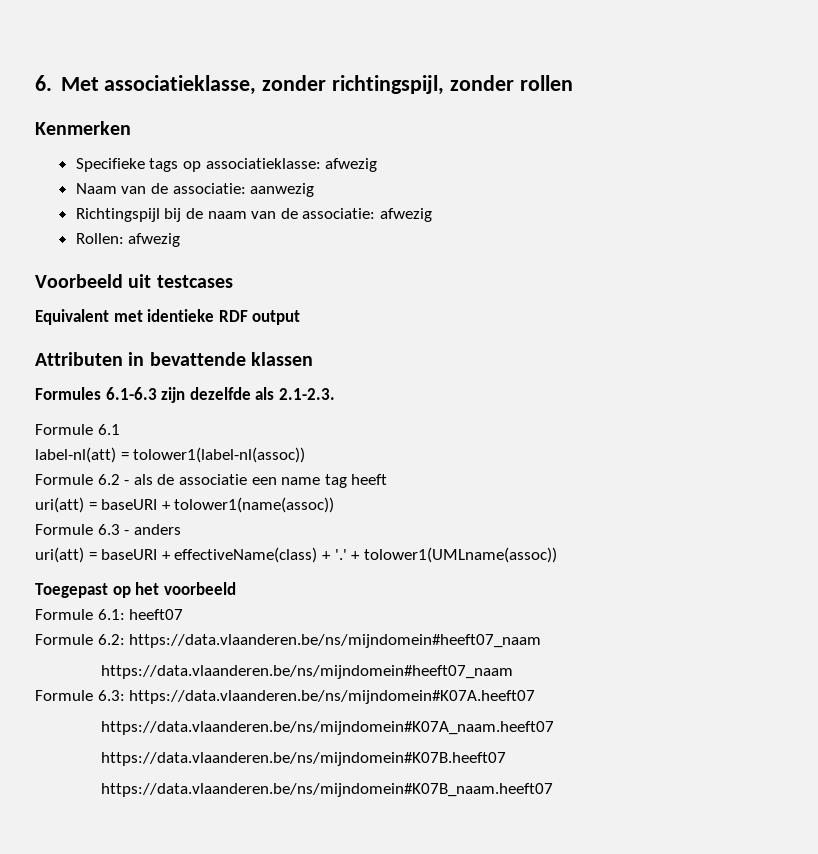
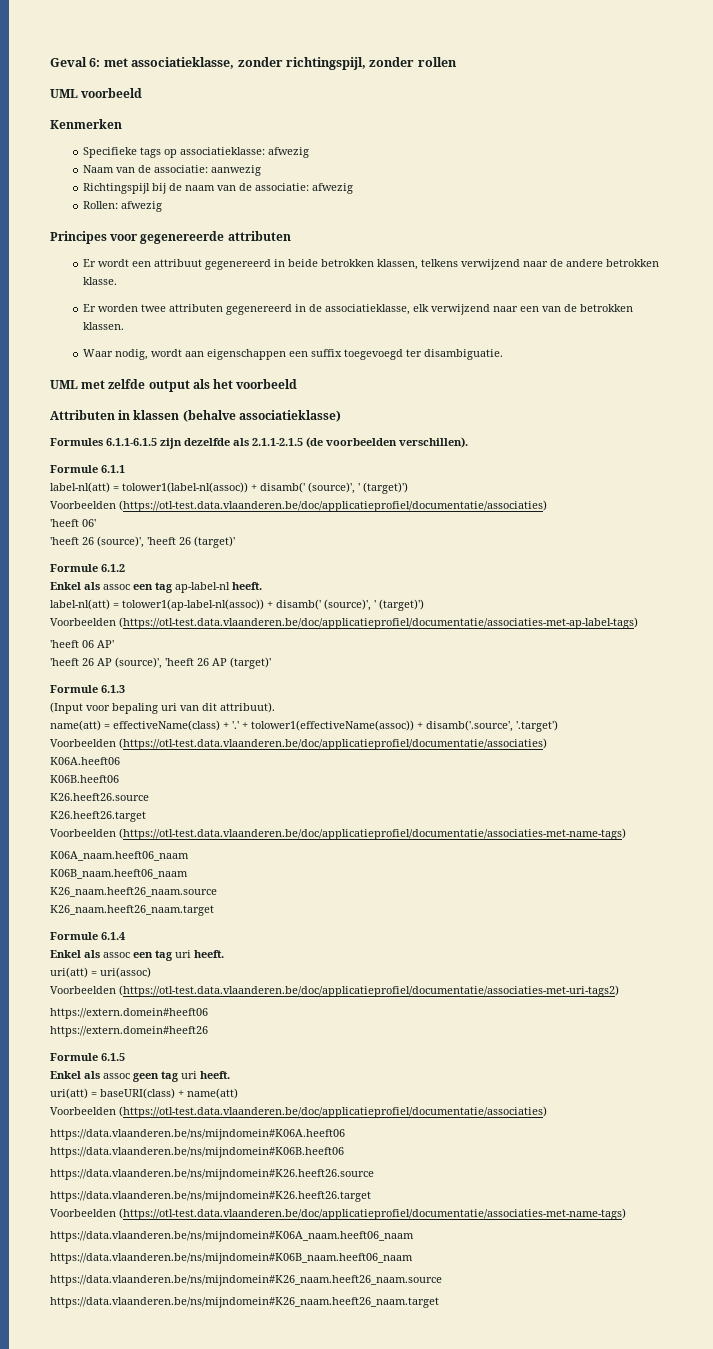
- 6. Met associatieklasse, zonder richtingspijl, zonder rollen
+ Geval 6: met associatieklasse, zonder richtingspijl, zonder rollen
+ UML voorbeeld
- Voorbeeld uit testcases
- Equivalent met identieke RDF output
+ Principes voor gegenereerde attributen
+ Er wordt een attribuut gegenereerd in beide betrokken klassen, telkens verwijzend naar de andere betrokken klasse.
+ Er worden twee attributen gegenereerd in de associatieklasse, elk verwijzend naar een van de betrokken klassen.
+ Waar nodig, wordt aan eigenschappen een suffix toegevoegd ter disambiguatie.
+ UML met zelfde output als het voorbeeld
- Attributen in bevattende klassen
+ Attributen in klassen (behalve associatieklasse)
- Formules 6.1-6.3 zijn dezelfde als 2.1-2.3.
- Formule 6.1
+ Formules 6.1.1-6.1.5 zijn dezelfde als 2.1.1-2.1.5 (de voorbeelden verschillen).
+ Formule 6.1.1
- label-nl(att) = tolower1(label-nl(assoc))
- Formule 6.2 - als de associatie een name tag heeft
- uri(att) = baseURI + tolower1(name(assoc))
- Formule 6.3 - anders
- uri(att) = baseURI + effectiveName(class) + '.' + tolower1(UMLname(assoc))
- Toegepast op het voorbeeld
- Formule 6.1: heeft07
- Formule 6.2: https://data.vlaanderen.be/ns/mijndomein#heeft07_naam
- https://data.vlaanderen.be/ns/mijndomein#heeft07_naam
- Formule 6.3: https://data.vlaanderen.be/ns/mijndomein#K07A.heeft07
- https://data.vlaanderen.be/ns/mijndomein#K07A_naam.heeft07
- https://data.vlaanderen.be/ns/mijndomein#K07B.heeft07
- https://data.vlaanderen.be/ns/mijndomein#K07B_naam.heeft07
+ label-nl(att) = tolower1(label-nl(assoc)) + disamb(' (source)', ' (target)')
+ Voorbeelden (https://otl-test.data.vlaanderen.be/doc/applicatieprofiel/documentatie/associaties)
+ 'heeft 06'
+ 'heeft 26 (source)', 'heeft 26 (target)'
+ Formule 6.1.2
+ Enkel als assoc een tag ap-label-nl heeft.
+ label-nl(att) = tolower1(ap-label-nl(assoc)) + disamb(' (source)', ' (target)')
+ Voorbeelden (https://otl-test.data.vlaanderen.be/doc/applicatieprofiel/documentatie/associaties-met-ap-label-tags)
+ 'heeft 06 AP'
+ 'heeft 26 AP (source)', 'heeft 26 AP (target)'
+ Formule 6.1.3
+ (Input voor bepaling uri van dit attribuut).
+ name(att) = effectiveName(class) + '.' + tolower1(effectiveName(assoc)) + disamb('.source', '.target')
+ Voorbeelden (https://otl-test.data.vlaanderen.be/doc/applicatieprofiel/documentatie/associaties)
+ K06A.heeft06
+ K06B.heeft06
+ K26.heeft26.source
+ K26.heeft26.target
+ Voorbeelden (https://otl-test.data.vlaanderen.be/doc/applicatieprofiel/documentatie/associaties-met-name-tags)
+ K06A_naam.heeft06_naam
+ K06B_naam.heeft06_naam
+ K26_naam.heeft26_naam.source
+ K26_naam.heeft26_naam.target
+ Formule 6.1.4
+ Enkel als assoc een tag uri heeft.
+ uri(att) = uri(assoc)
+ Voorbeelden (https://otl-test.data.vlaanderen.be/doc/applicatieprofiel/documentatie/associaties-met-uri-tags2)
+ https://extern.domein#heeft06
+ https://extern.domein#heeft26
+ Formule 6.1.5
+ Enkel als assoc geen tag uri heeft.
+ uri(att) = baseURI(class) + name(att)
+ Voorbeelden (https://otl-test.data.vlaanderen.be/doc/applicatieprofiel/documentatie/associaties)
+ https://data.vlaanderen.be/ns/mijndomein#K06A.heeft06
+ https://data.vlaanderen.be/ns/mijndomein#K06B.heeft06
+ https://data.vlaanderen.be/ns/mijndomein#K26.heeft26.source
+ https://data.vlaanderen.be/ns/mijndomein#K26.heeft26.target
+ Voorbeelden (https://otl-test.data.vlaanderen.be/doc/applicatieprofiel/documentatie/associaties-met-name-tags)
+ https://data.vlaanderen.be/ns/mijndomein#K06A_naam.heeft06_naam
+ https://data.vlaanderen.be/ns/mijndomein#K06B_naam.heeft06_naam
+ https://data.vlaanderen.be/ns/mijndomein#K26_naam.heeft26_naam.source
+ https://data.vlaanderen.be/ns/mijndomein#K26_naam.heeft26_naam.target

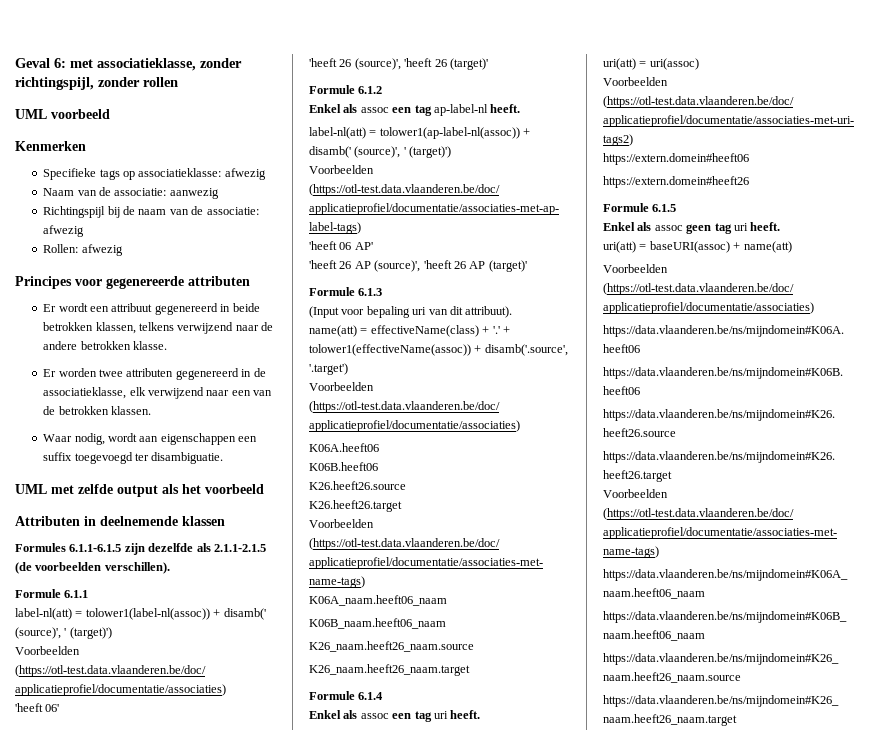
- Attributen in klassen (behalve associatieklasse)
+ Attributen in deelnemende klassen
- uri(att) = baseURI(class) + name(att)
+ uri(att) = baseURI(assoc) + name(att)

